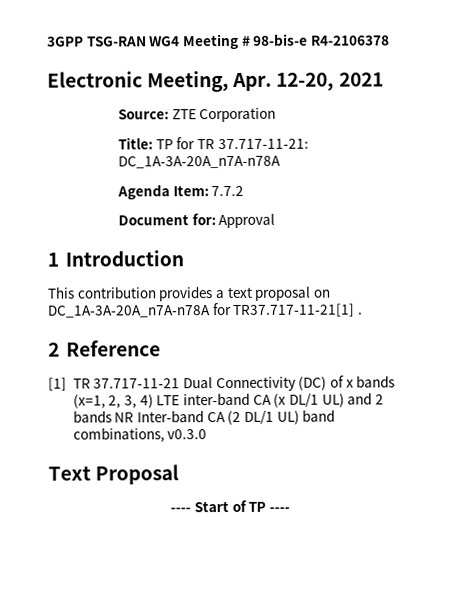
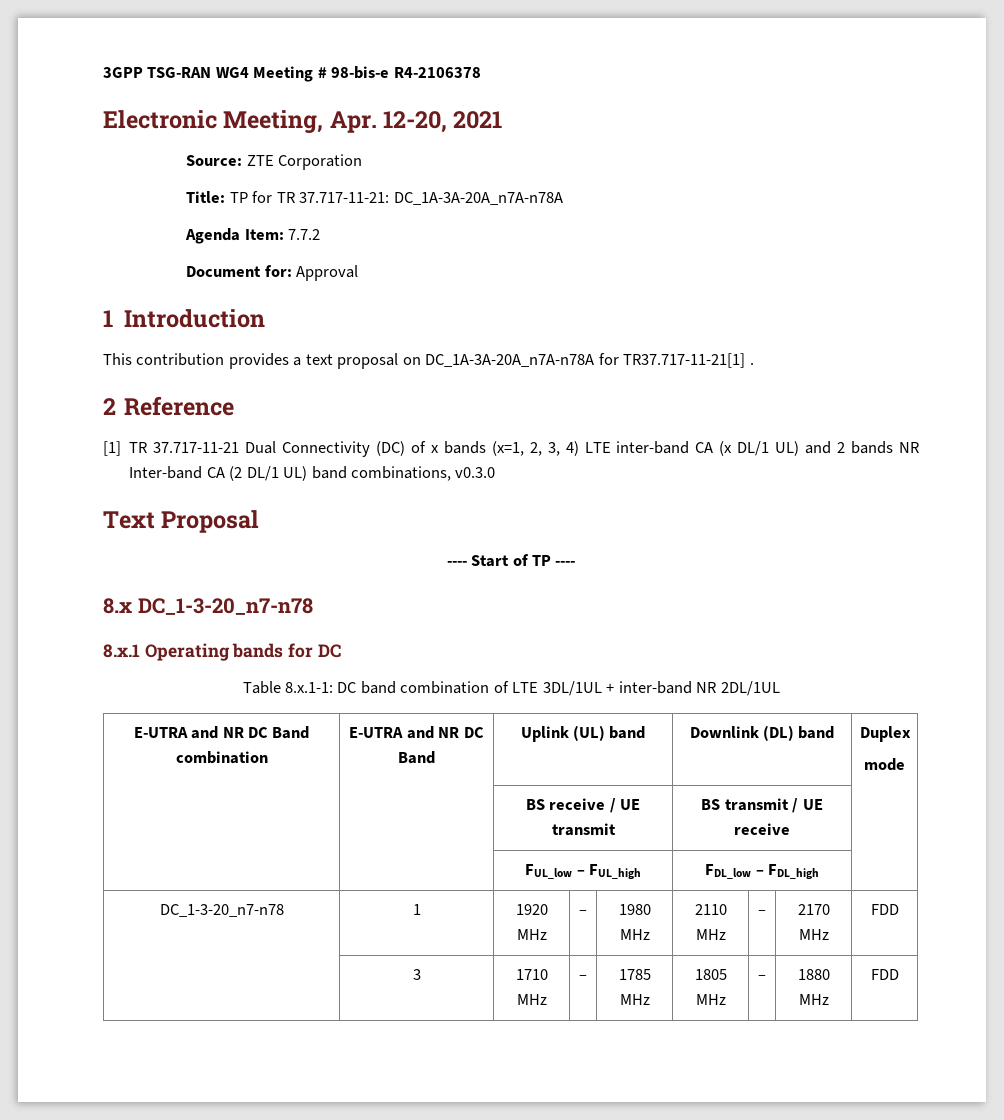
+ 8.x DC_1-3-20_n7-n78
+ 8.x.1 Operating bands for DC
+ Table 8.x.1-1: DC band combination of LTE 3DL/1UL + inter-band NR 2DL/1UL
+ E-UTRA and NR DC Band combination | E-UTRA and NR DC Band | Uplink (UL) band | Downlink (DL) band | Duplex
+ mode
+ | | BS receive / UE transmit | BS transmit / UE receive |
+ | | FUL_low – FUL_high | FDL_low – FDL_high |
+ DC_1-3-20_n7-n78 | 1 | 1920 MHz | – | 1980 MHz | 2110 MHz | – | 2170 MHz | FDD
+ | 3 | 1710 MHz | – | 1785 MHz | 1805 MHz | – | 1880 MHz | FDD

